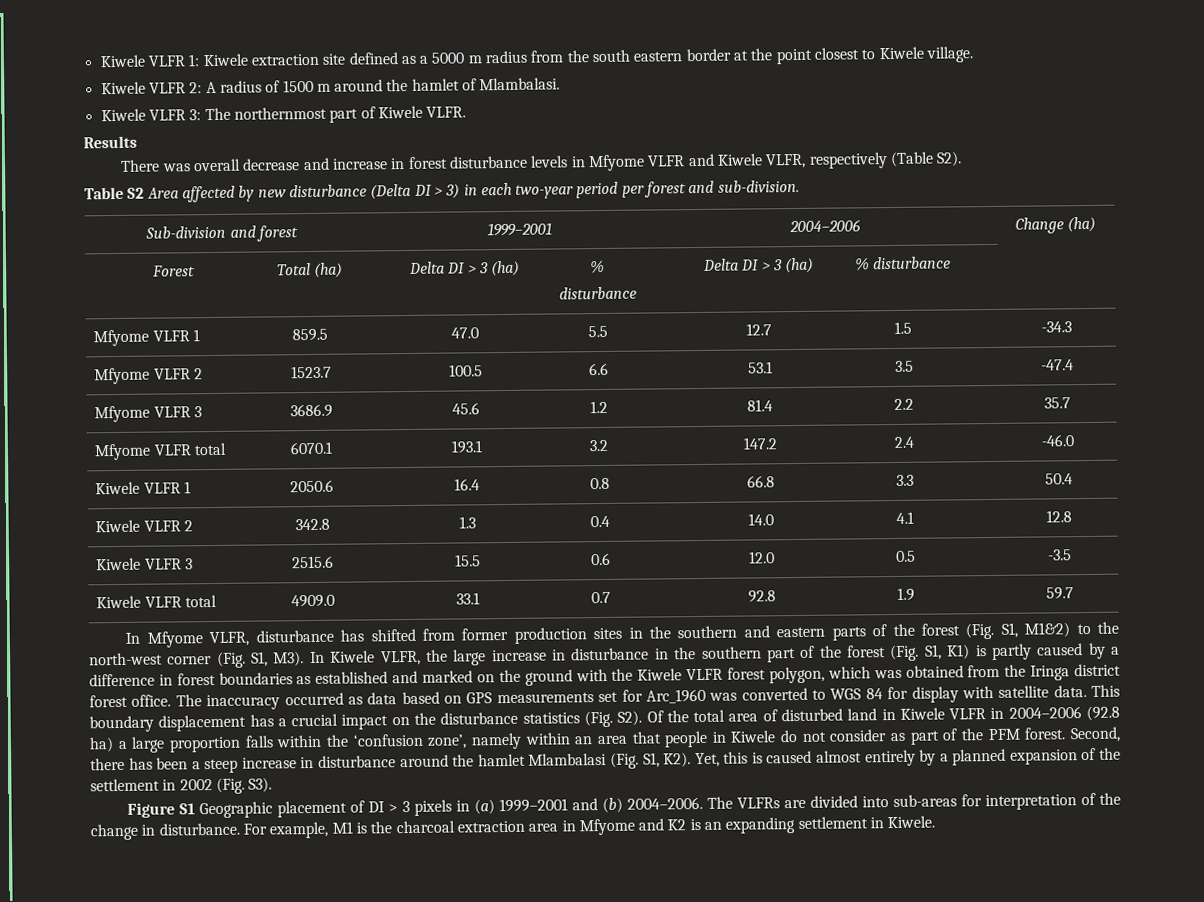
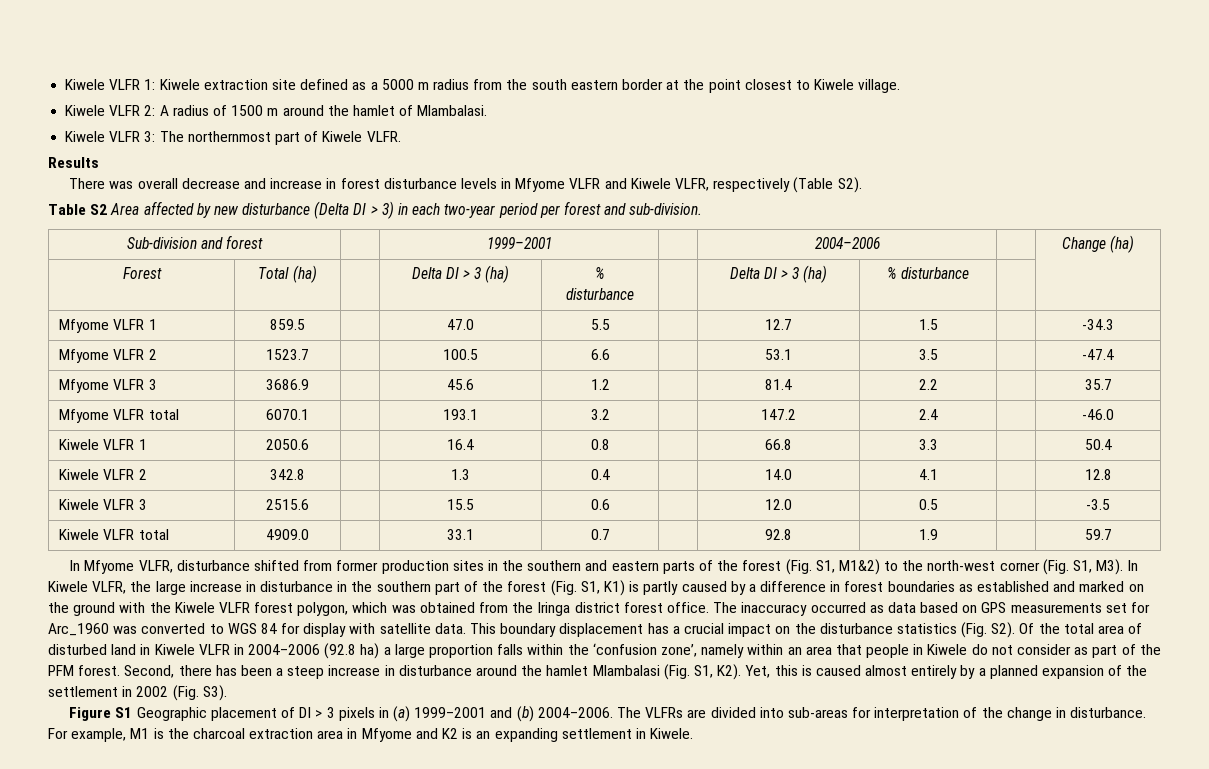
- In Mfyome VLFR, disturbance has shifted from former production sites in the southern and eastern parts of the forest (Fig. S1, M1&2) to the north-west corner (Fig. S1, M3). In Kiwele VLFR, the large increase in disturbance in the southern part of the forest (Fig. S1, K1) is partly caused by a difference in forest boundaries as established and marked on the ground with the Kiwele VLFR forest polygon, which was obtained from the Iringa district forest office.
+ In Mfyome VLFR, disturbance shifted from former production sites in the southern and eastern parts of the forest (Fig. S1, M1&2) to the north-west corner (Fig. S1, M3). In Kiwele VLFR, the large increase in disturbance in the southern part of the forest (Fig. S1, K1) is partly caused by a difference in forest boundaries as established and marked on the ground with the Kiwele VLFR forest polygon, which was obtained from the Iringa district forest office.

